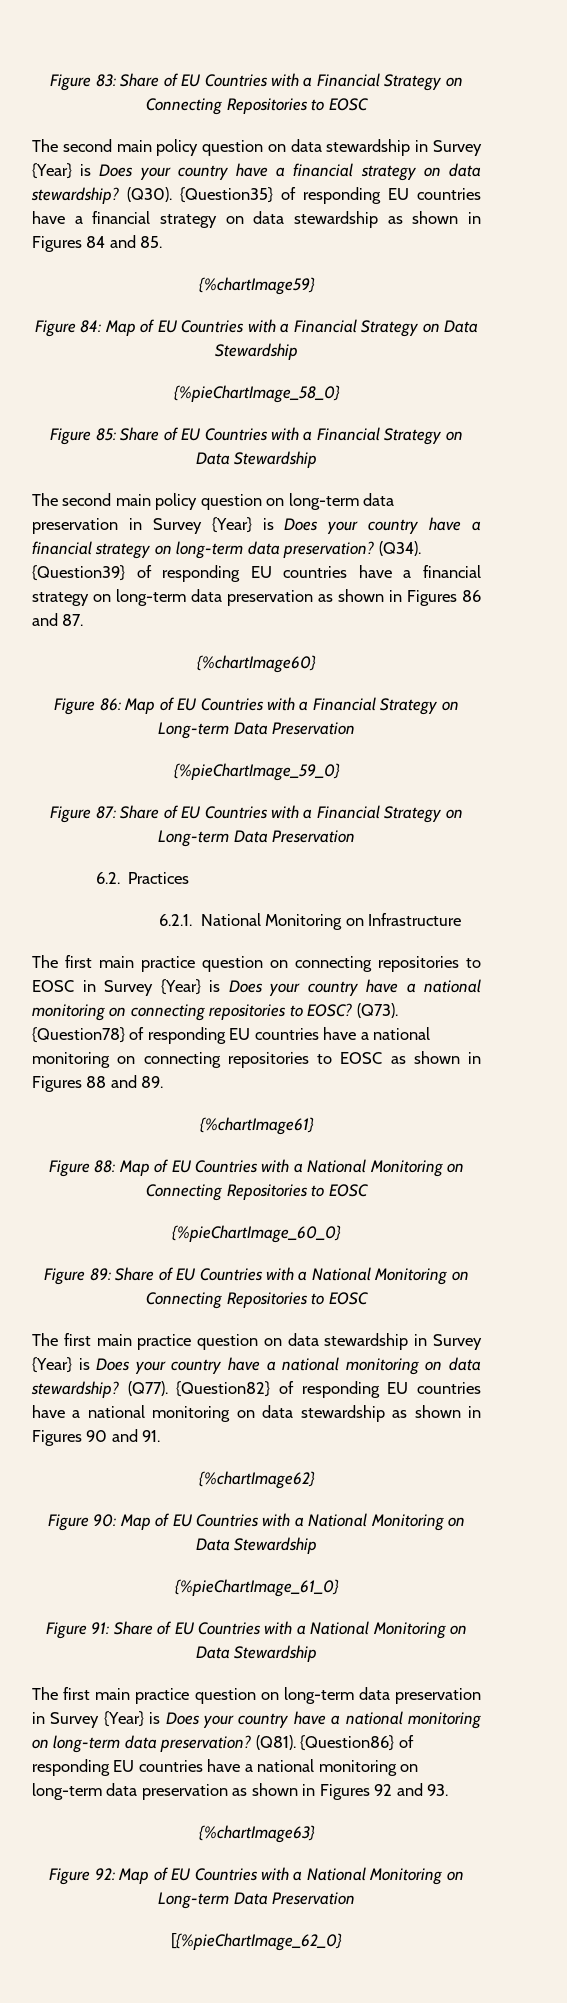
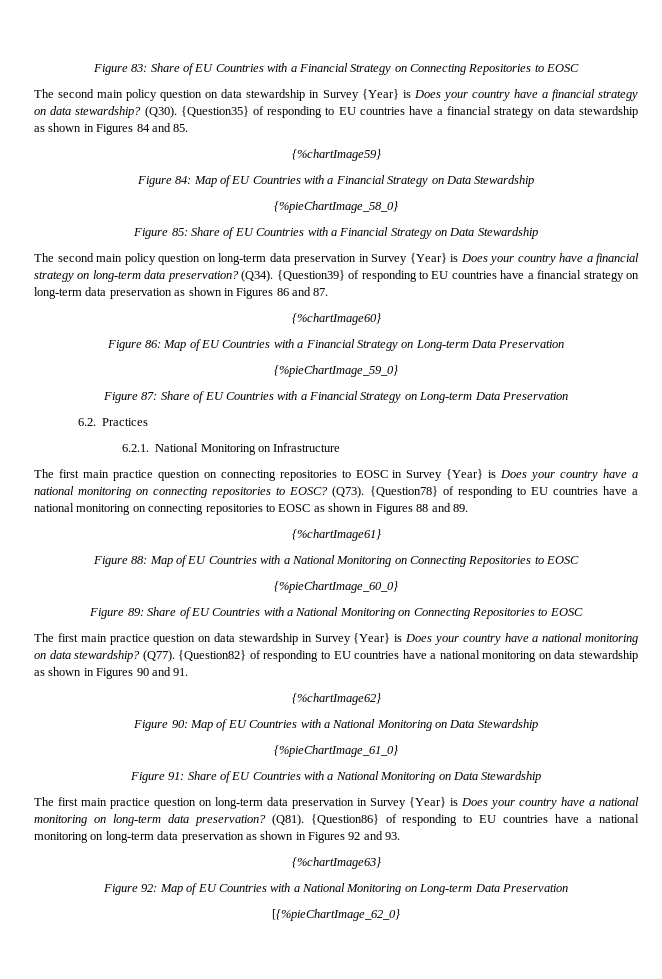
- {Question35} of responding EU countries have a financial strategy on data stewardship as shown in Figures 84 and 85.
+ {Question35} of responding to EU countries have a financial strategy on data stewardship as shown in Figures 84 and 85.
- {Question39} of responding EU countries have a financial strategy on long-term data preservation as shown in Figures 86 and 87.
+ {Question39} of responding to EU countries have a financial strategy on long-term data preservation as shown in Figures 86 and 87.
- {Question78} of responding EU countries have a national monitoring on connecting repositories to EOSC as shown in Figures 88 and 89.
+ {Question78} of responding to EU countries have a national monitoring on connecting repositories to EOSC as shown in Figures 88 and 89.
- {Question82} of responding EU countries have a national monitoring on data stewardship as shown in Figures 90 and 91.
+ {Question82} of responding to EU countries have a national monitoring on data stewardship as shown in Figures 90 and 91.
- {Question86} of responding EU countries have a national monitoring on long-term data preservation as shown in Figures 92 and 93.
+ {Question86} of responding to EU countries have a national monitoring on long-term data preservation as shown in Figures 92 and 93.

